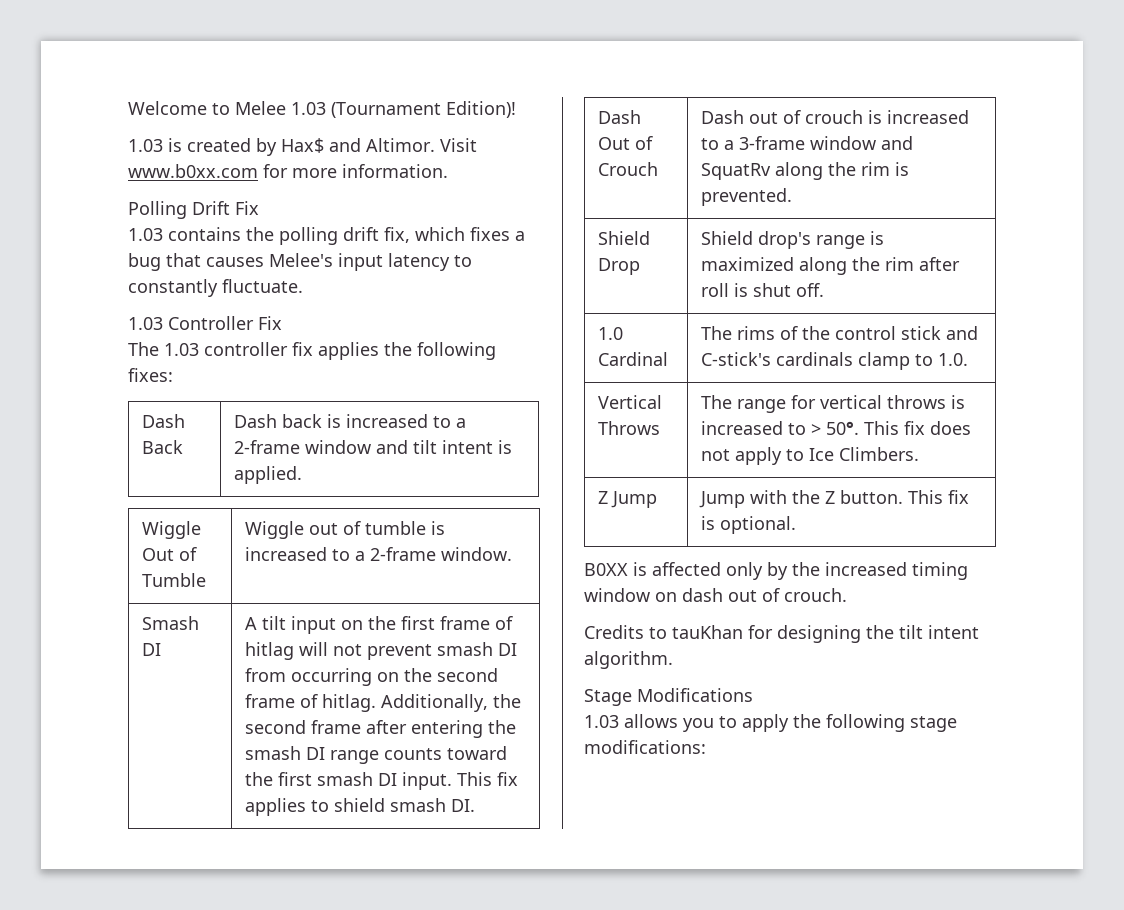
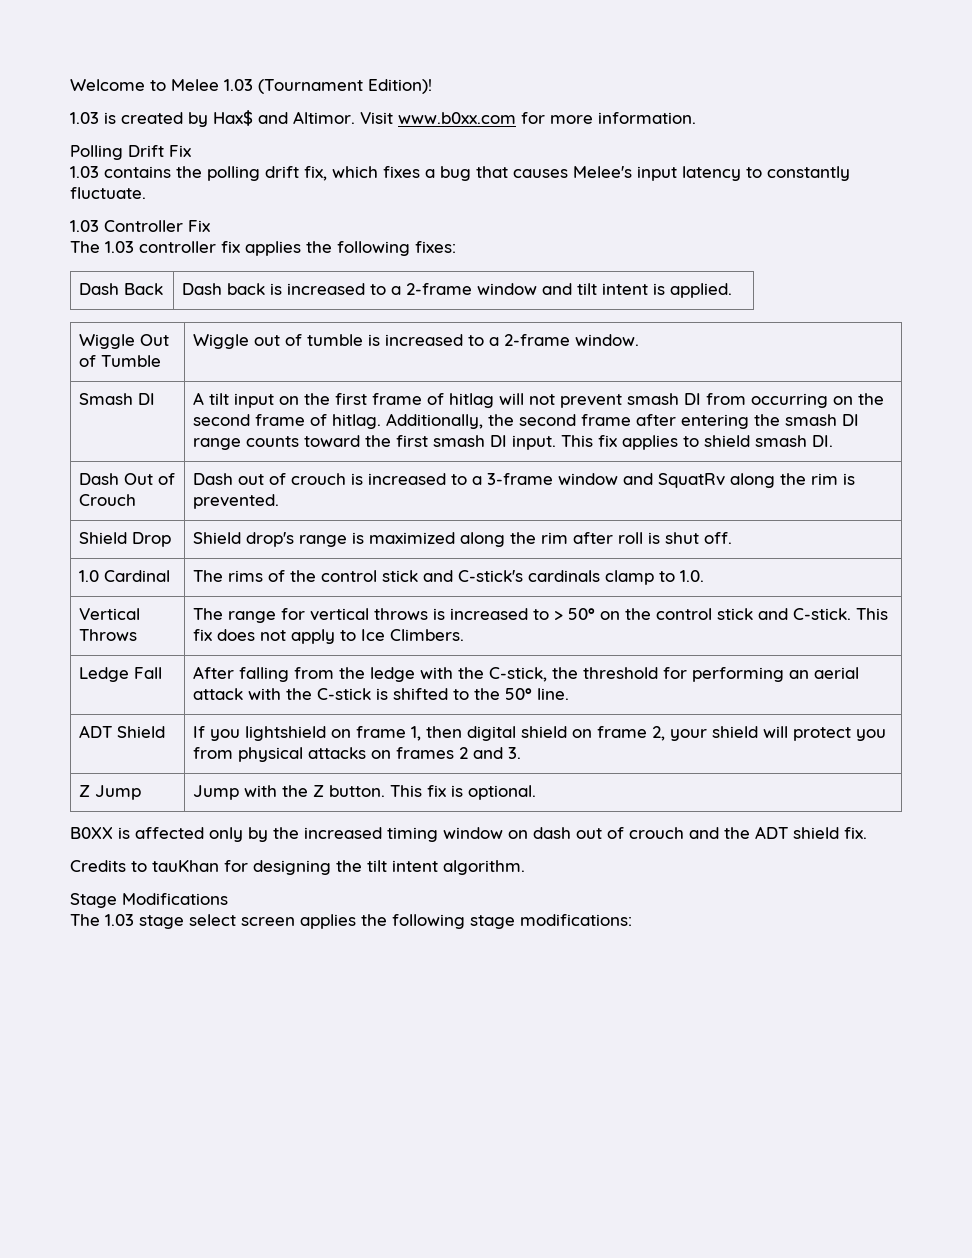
- Vertical Throws | The range for vertical throws is increased to > 50°. This fix does not apply to Ice Climbers.
+ Vertical Throws | The range for vertical throws is increased to > 50° on the control stick and C-stick. This fix does not apply to Ice Climbers.
+ Ledge Fall | After falling from the ledge with the C-stick, the threshold for performing an aerial attack with the C-stick is shifted to the 50° line.
+ ADT Shield | If you lightshield on frame 1, then digital shield on frame 2, your shield will protect you from physical attacks on frames 2 and 3.
- B0XX is affected only by the increased timing window on dash out of crouch.
+ B0XX is affected only by the increased timing window on dash out of crouch and the ADT shield fix.
- 1.03 allows you to apply the following stage modifications:
+ The 1.03 stage select screen applies the following stage modifications:

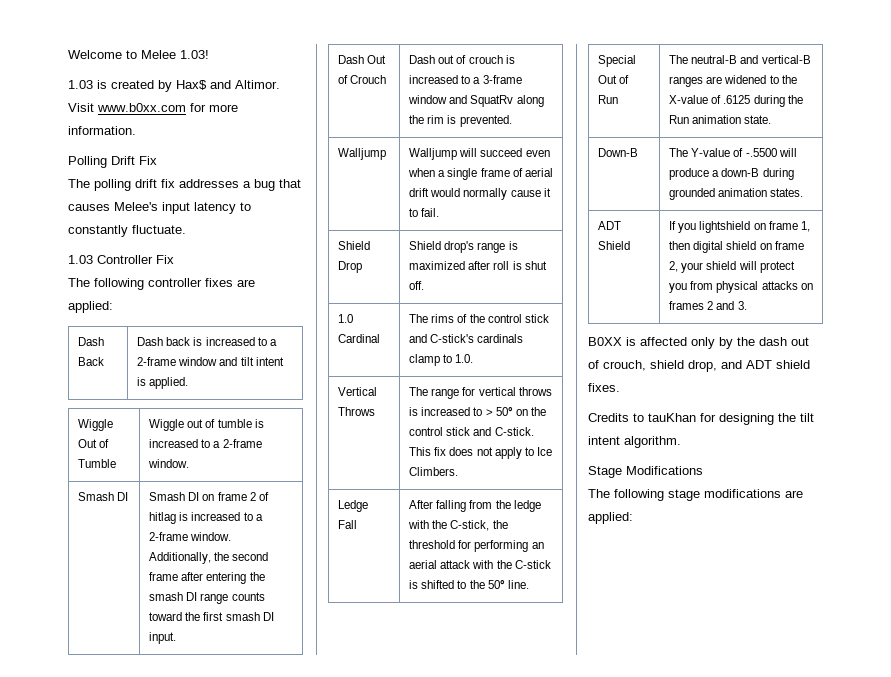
- Welcome to Melee 1.03 (Tournament Edition)!
+ Welcome to Melee 1.03!
- 1.03 contains the polling drift fix, which fixes a bug that causes Melee's input latency to constantly fluctuate.
+ The polling drift fix addresses a bug that causes Melee's input latency to constantly fluctuate.
- The 1.03 controller fix applies the following fixes:
+ The following controller fixes are applied:
- A tilt input on the first frame of hitlag will not prevent smash DI from occurring on the second frame of hitlag.
+ Smash DI on frame 2 of hitlag is increased to a 2-frame window.
- This fix applies to shield smash DI.
+ Walljump | Walljump will succeed even when a single frame of aerial drift would normally cause it to fail.
- Shield Drop | Shield drop's range is maximized along the rim after roll is shut off.
+ Shield Drop | Shield drop's range is maximized after roll is shut off.
+ Special Out of Run | The neutral-B and vertical-B ranges are widened to the X-value of .6125 during the Run animation state.
+ Down-B | The Y-value of -.5500 will produce a down-B during grounded animation states.
- Z Jump | Jump with the Z button. This fix is optional.
- B0XX is affected only by the increased timing window on dash out of crouch and the ADT shield fix.
+ B0XX is affected only by the dash out of crouch, shield drop, and ADT shield fixes.
- The 1.03 stage select screen applies the following stage modifications:
+ The following stage modifications are applied:

